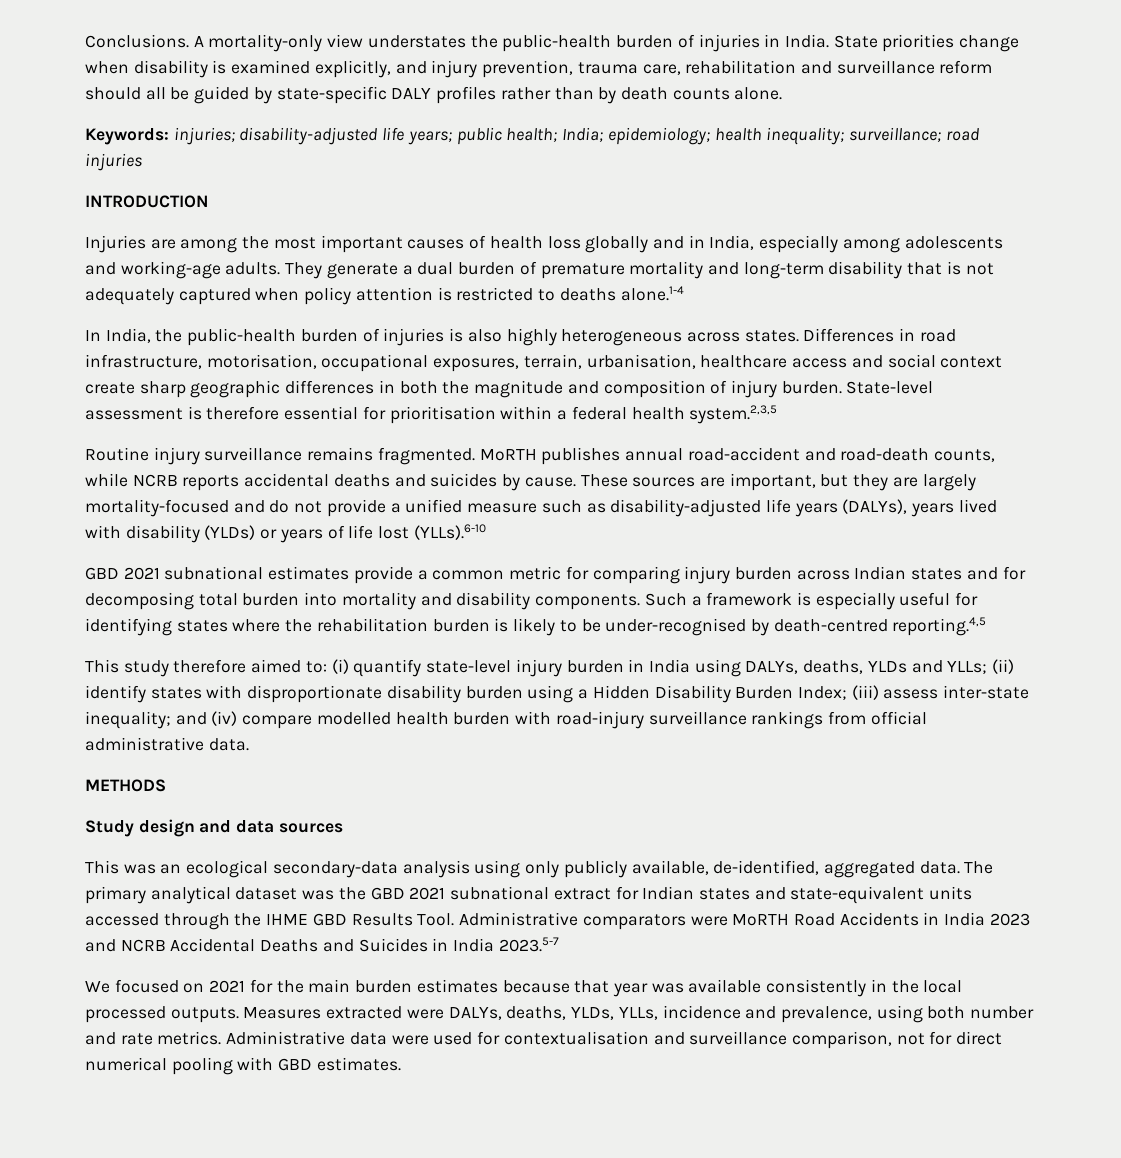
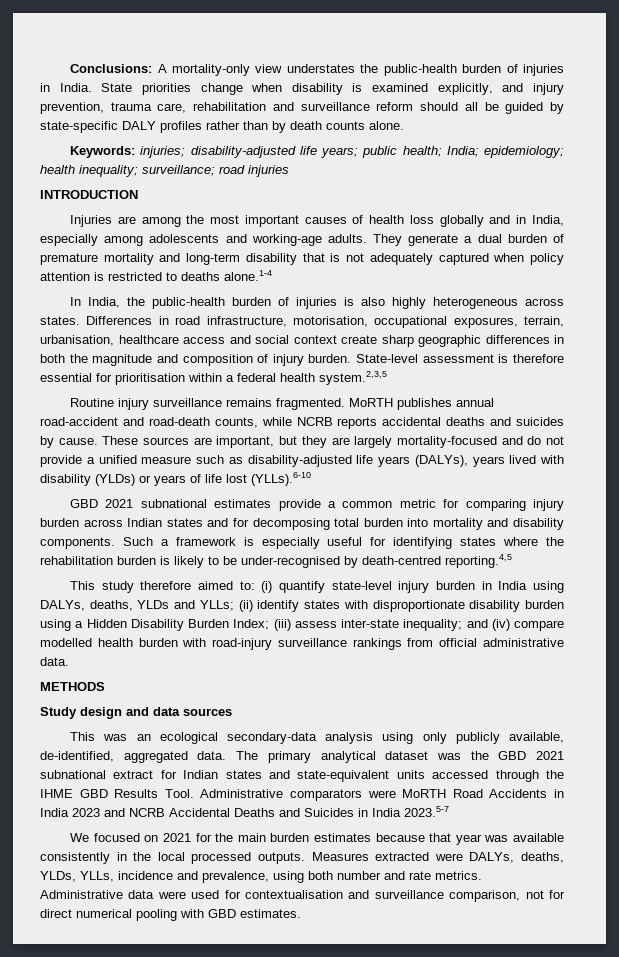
- Conclusions. A mortality-only view understates the public-health burden of injuries in India.
+ Conclusions: A mortality-only view understates the public-health burden of injuries in India.

